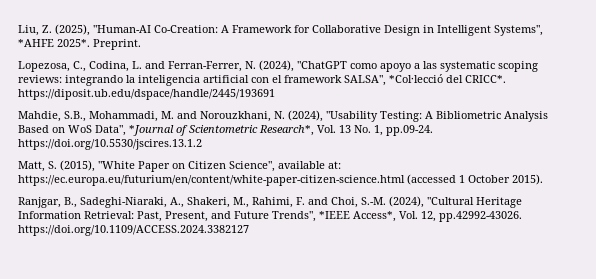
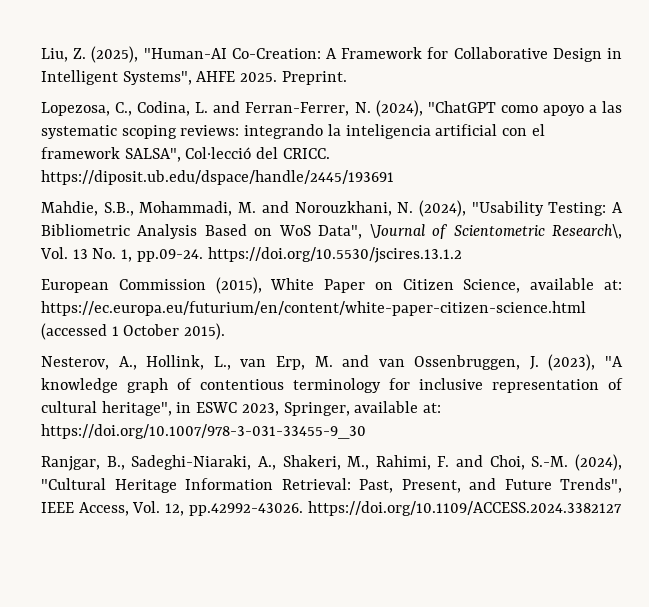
- Liu, Z. (2025), "Human-AI Co-Creation: A Framework for Collaborative Design in Intelligent Systems", *AHFE 2025*.
+ Liu, Z. (2025), "Human-AI Co-Creation: A Framework for Collaborative Design in Intelligent Systems", AHFE 2025.
- Lopezosa, C., Codina, L. and Ferran-Ferrer, N. (2024), "ChatGPT como apoyo a las systematic scoping reviews: integrando la inteligencia artificial con el framework SALSA", *Col·lecció del CRICC*. https://diposit.ub.edu/dspace/handle/2445/193691
+ Lopezosa, C., Codina, L. and Ferran-Ferrer, N. (2024), "ChatGPT como apoyo a las systematic scoping reviews: integrando la inteligencia artificial con el framework SALSA", Col·lecció del CRICC. https://diposit.ub.edu/dspace/handle/2445/193691
- Mahdie, S.B., Mohammadi, M. and Norouzkhani, N. (2024), "Usability Testing: A Bibliometric Analysis Based on WoS Data", *Journal of Scientometric Research*, Vol. 13 No. 1, pp.09-24. https://doi.org/10.5530/jscires.13.1.2
+ Mahdie, S.B., Mohammadi, M. and Norouzkhani, N. (2024), "Usability Testing: A Bibliometric Analysis Based on WoS Data", \Journal of Scientometric Research\, Vol. 13 No. 1, pp.09-24. https://doi.org/10.5530/jscires.13.1.2
- Matt, S. (2015), "White Paper on Citizen Science", available at: https://ec.europa.eu/futurium/en/content/white-paper-citizen-science.html (accessed 1 October 2015).
+ European Commission (2015), White Paper on Citizen Science, available at: https://ec.europa.eu/futurium/en/content/white-paper-citizen-science.html (accessed 1 October 2015).
+ Nesterov, A., Hollink, L., van Erp, M. and van Ossenbruggen, J. (2023), "A knowledge graph of contentious terminology for inclusive representation of cultural heritage", in ESWC 2023, Springer, available at: https://doi.org/10.1007/978-3-031-33455-9_30
- Ranjgar, B., Sadeghi‐Niaraki, A., Shakeri, M., Rahimi, F. and Choi, S.-M. (2024), "Cultural Heritage Information Retrieval: Past, Present, and Future Trends", *IEEE Access*, Vol. 12, pp.42992-43026. https://doi.org/10.1109/ACCESS.2024.3382127
+ Ranjgar, B., Sadeghi‐Niaraki, A., Shakeri, M., Rahimi, F. and Choi, S.-M. (2024), "Cultural Heritage Information Retrieval: Past, Present, and Future Trends", IEEE Access, Vol. 12, pp.42992-43026. https://doi.org/10.1109/ACCESS.2024.3382127

